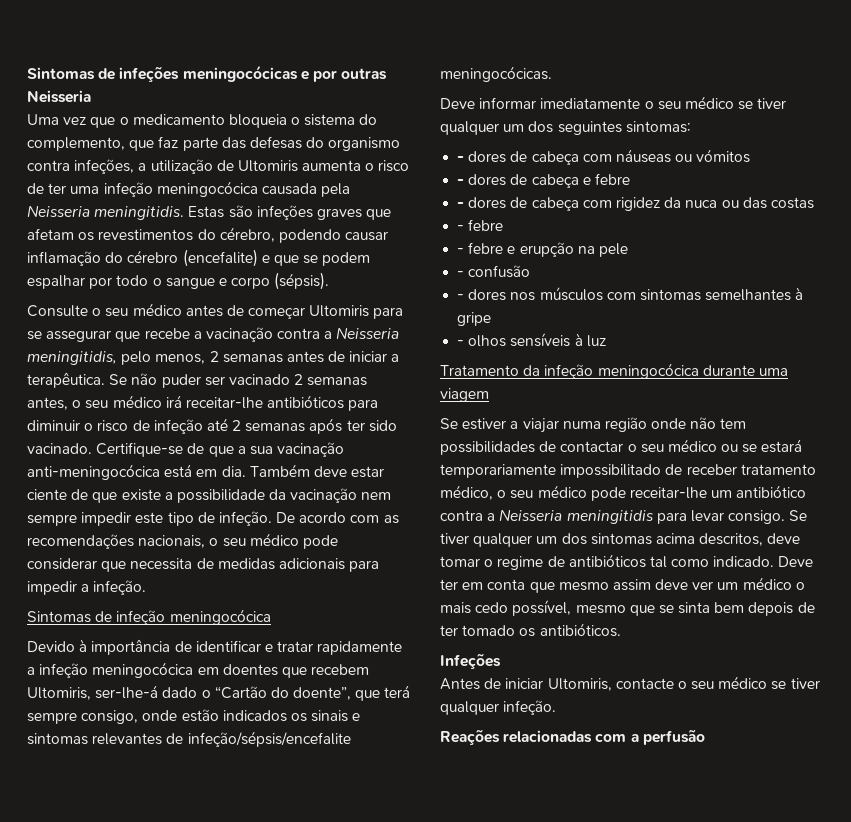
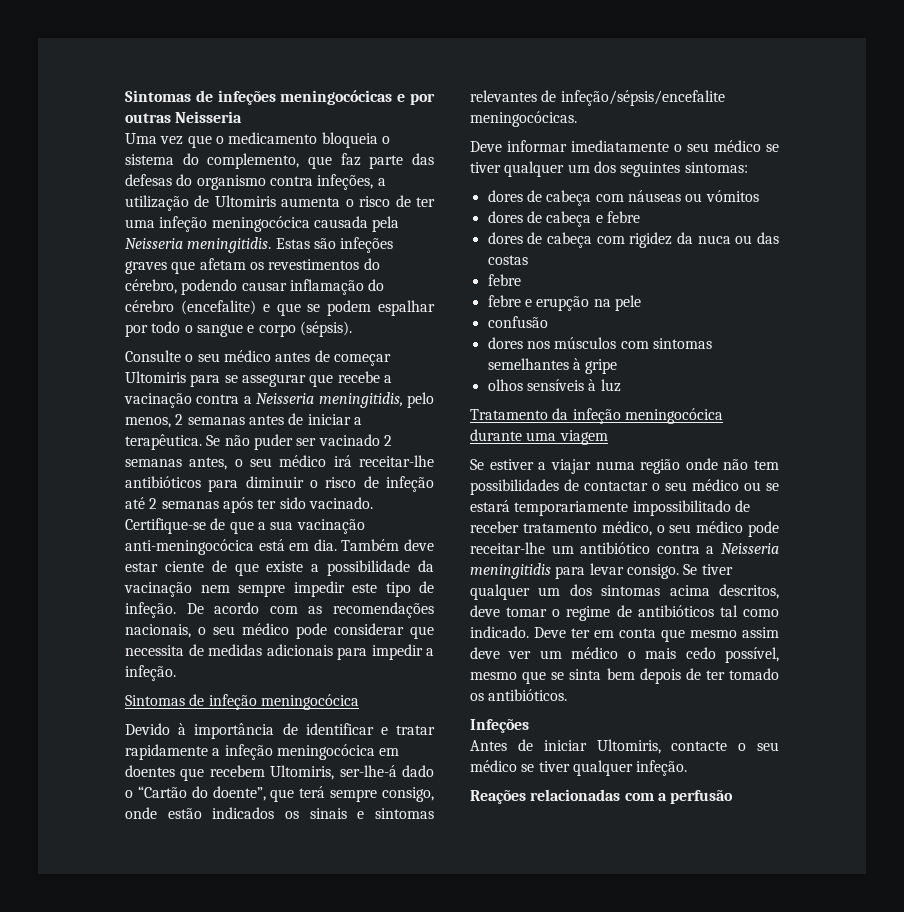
- - dores de cabeça com náuseas ou vómitos
+ dores de cabeça com náuseas ou vómitos
- - dores de cabeça e febre
+ dores de cabeça e febre
- - dores de cabeça com rigidez da nuca ou das costas
- - febre
- - febre e erupção na pele
+ dores de cabeça com rigidez da nuca ou das costas
+ febre
+ febre e erupção na pele
- - confusão
+ confusão
- - dores nos músculos com sintomas semelhantes à gripe
+ dores nos músculos com sintomas semelhantes à gripe
- - olhos sensíveis à luz
+ olhos sensíveis à luz

